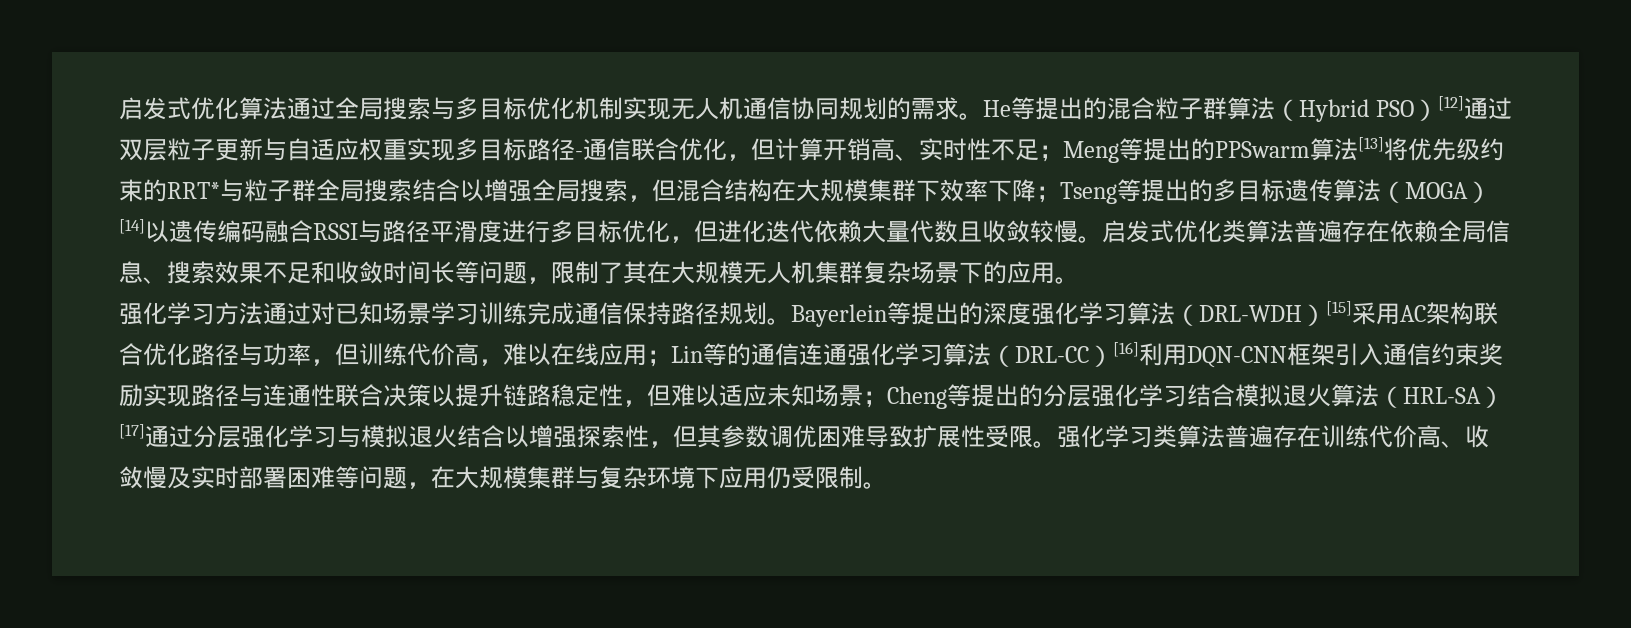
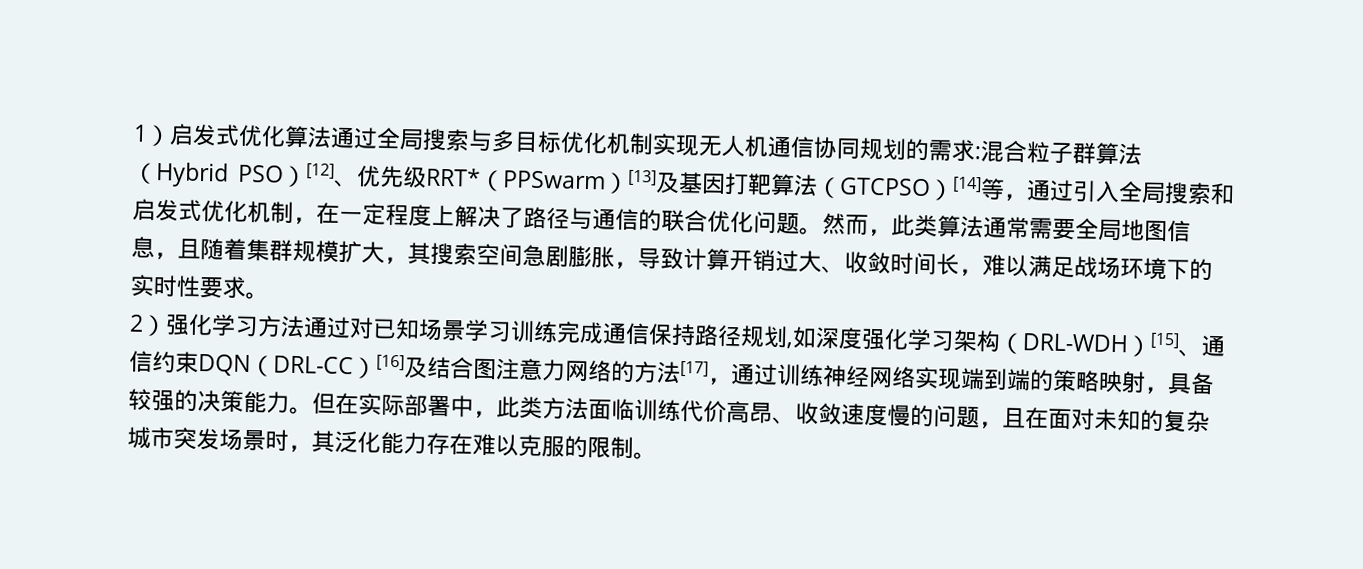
- 启发式优化算法通过全局搜索与多目标优化机制实现无人机通信协同规划的需求。He等提出的混合粒子群算法（Hybrid PSO）[12]通过双层粒子更新与自适应权重实现多目标路径-通信联合优化，但计算开销高、实时性不足；Meng等提出的PPSwarm算法[13]将优先级约束的RRT*与粒子群全局搜索结合以增强全局搜索，但混合结构在大规模集群下效率下降；Tseng等提出的多目标遗传算法（MOGA）[14]以遗传编码融合RSSI与路径平滑度进行多目标优化，但进化迭代依赖大量代数且收敛较慢。启发式优化类算法普遍存在依赖全局信息、搜索效果不足和收敛时间长等问题，限制了其在大规模无人机集群复杂场景下的应用。
+ 1）启发式优化算法通过全局搜索与多目标优化机制实现无人机通信协同规划的需求:混合粒子群算法（Hybrid PSO）[12]、优先级RRT*（PPSwarm）[13]及基因打靶算法（GTCPSO）[14]等，通过引入全局搜索和启发式优化机制，在一定程度上解决了路径与通信的联合优化问题。然而，此类算法通常需要全局地图信息，且随着集群规模扩大，其搜索空间急剧膨胀，导致计算开销过大、收敛时间长，难以满足战场环境下的实时性要求。
- 强化学习方法通过对已知场景学习训练完成通信保持路径规划。Bayerlein等提出的深度强化学习算法（DRL-WDH）[15]采用AC架构联合优化路径与功率，但训练代价高，难以在线应用；Lin等的通信连通强化学习算法（DRL-CC）[16]利用DQN-CNN框架引入通信约束奖励实现路径与连通性联合决策以提升链路稳定性，但难以适应未知场景；Cheng等提出的分层强化学习结合模拟退火算法（HRL-SA）[17]通过分层强化学习与模拟退火结合以增强探索性，但其参数调优困难导致扩展性受限。强化学习类算法普遍存在训练代价高、收敛慢及实时部署困难等问题，在大规模集群与复杂环境下应用仍受限制。
+ 2）强化学习方法通过对已知场景学习训练完成通信保持路径规划,如深度强化学习架构（DRL-WDH）[15]、通信约束DQN（DRL-CC）[16]及结合图注意力网络的方法[17]，通过训练神经网络实现端到端的策略映射，具备较强的决策能力。但在实际部署中，此类方法面临训练代价高昂、收敛速度慢的问题，且在面对未知的复杂城市突发场景时，其泛化能力存在难以克服的限制。

